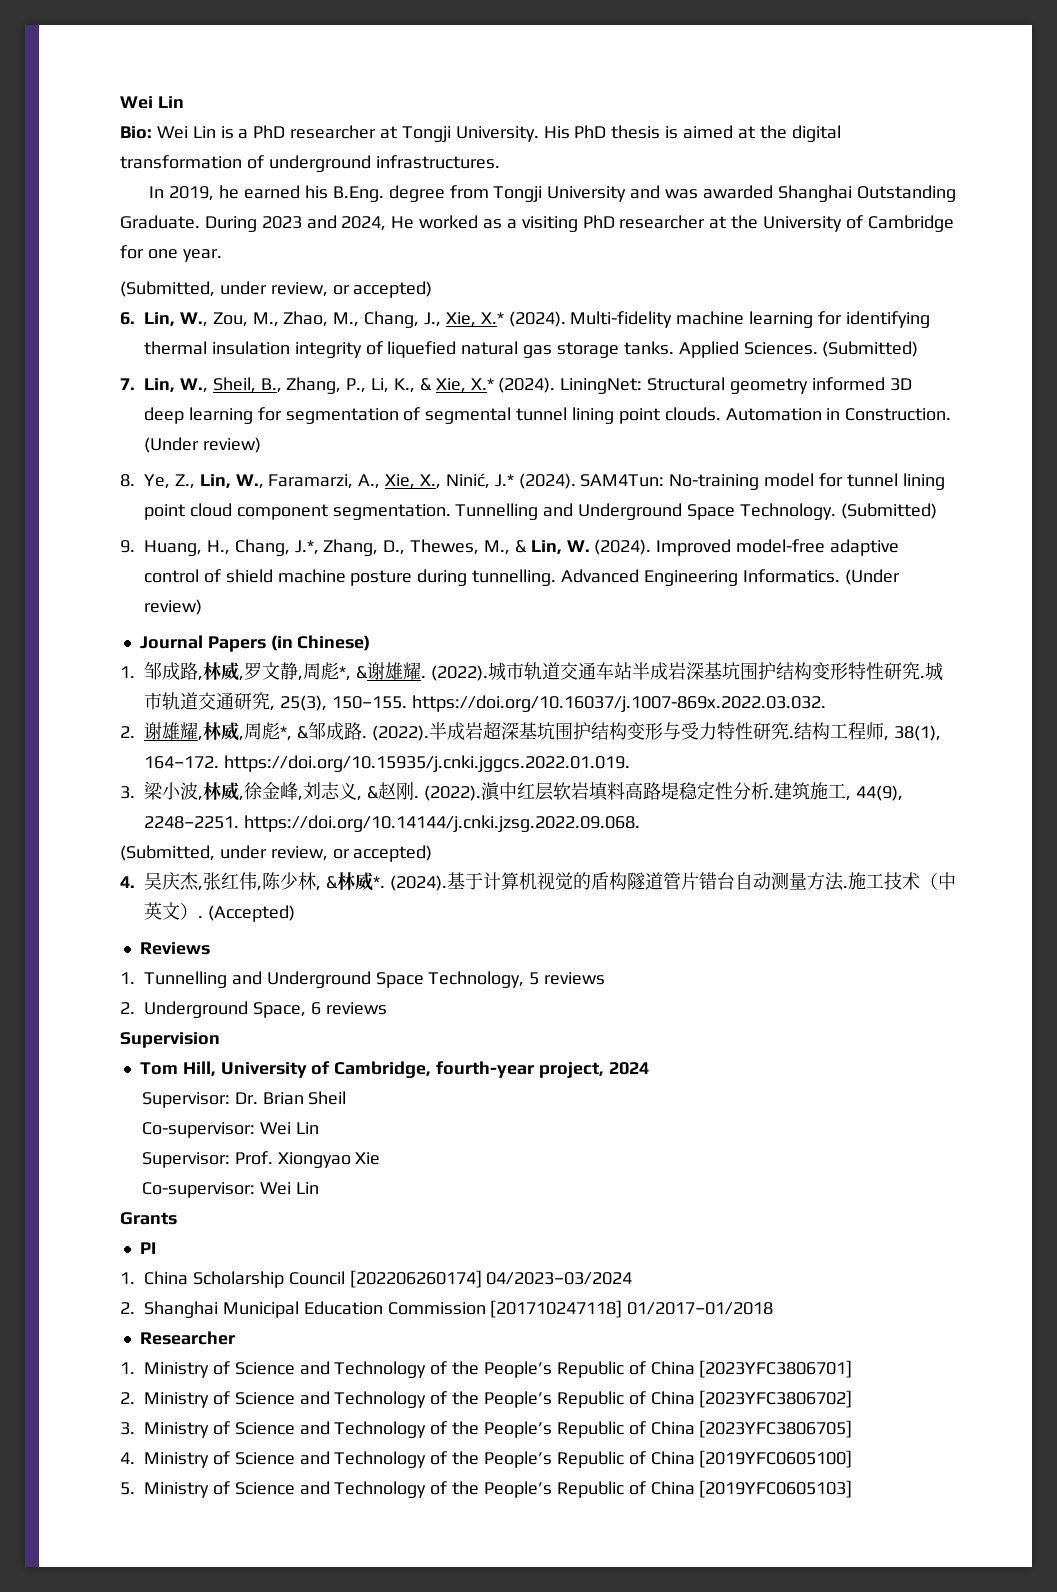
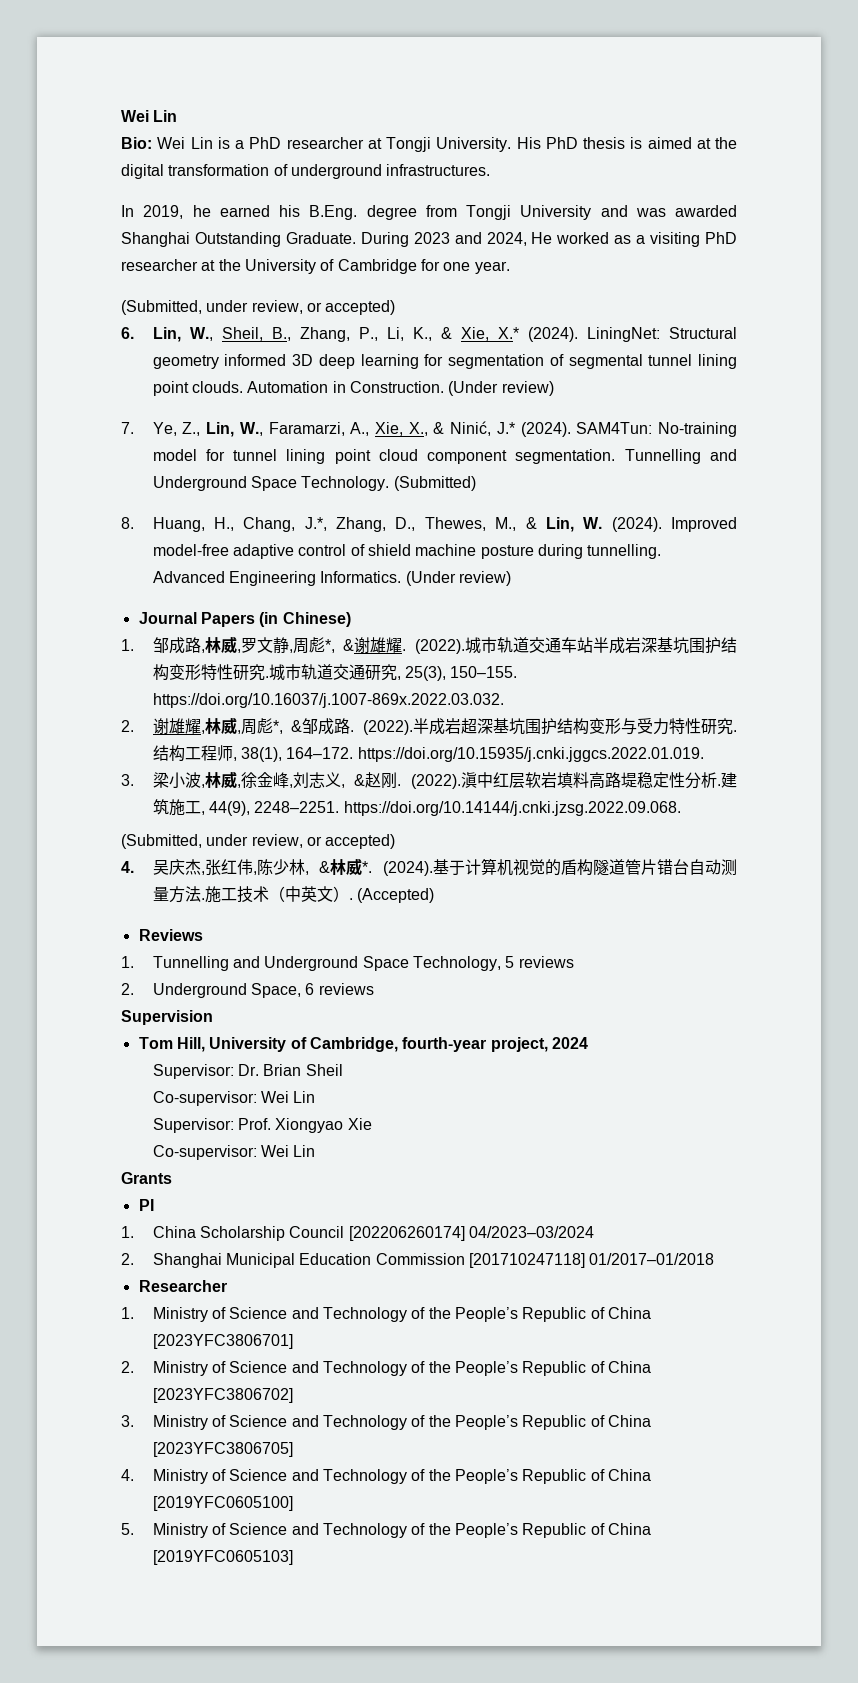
- 6. Lin, W., Zou, M., Zhao, M., Chang, J., Xie, X.* (2024). Multi-fidelity machine learning for identifying thermal insulation integrity of liquefied natural gas storage tanks. Applied Sciences. (Submitted)
- 7. Lin, W., Sheil, B., Zhang, P., Li, K., & Xie, X.* (2024).
+ 6. Lin, W., Sheil, B., Zhang, P., Li, K., & Xie, X.* (2024).
- 8. Ye, Z., Lin, W., Faramarzi, A., Xie, X., Ninić, J.* (2024).
+ 7. Ye, Z., Lin, W., Faramarzi, A., Xie, X., & Ninić, J.* (2024).
- 9. Huang, H., Chang, J.*, Zhang, D., Thewes, M., & Lin, W. (2024).
+ 8. Huang, H., Chang, J.*, Zhang, D., Thewes, M., & Lin, W. (2024).

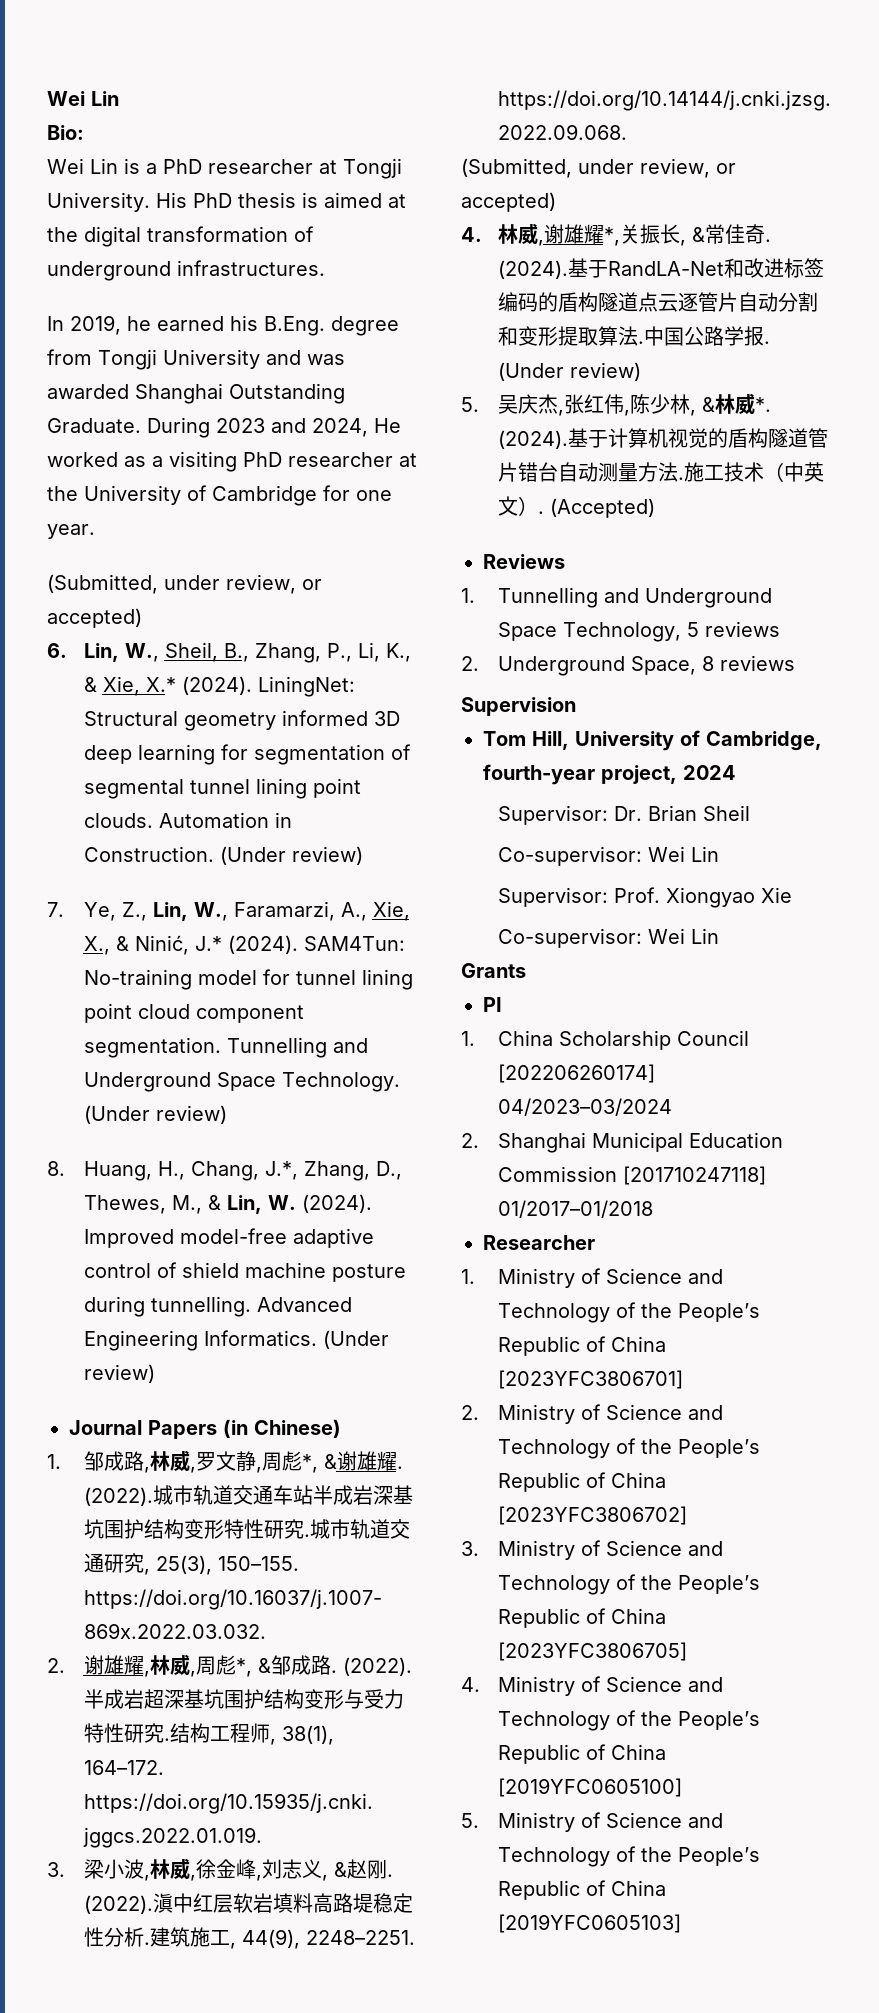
- Bio: Wei Lin is a PhD researcher at Tongji University.
+ Bio:
+ Wei Lin is a PhD researcher at Tongji University.
- Tunnelling and Underground Space Technology. (Submitted)
+ Tunnelling and Underground Space Technology. (Under review)
- 4.吴庆杰,张红伟,陈少林, &林威*.
+ 4.林威,谢雄耀*,关振长, &常佳奇. (2024).基于RandLA-Net和改进标签编码的盾构隧道点云逐管片自动分割和变形提取算法.中国公路学报. (Under review)
+ 5.吴庆杰,张红伟,陈少林, &林威*.
- 2. Underground Space, 6 reviews
+ 2. Underground Space, 8 reviews

